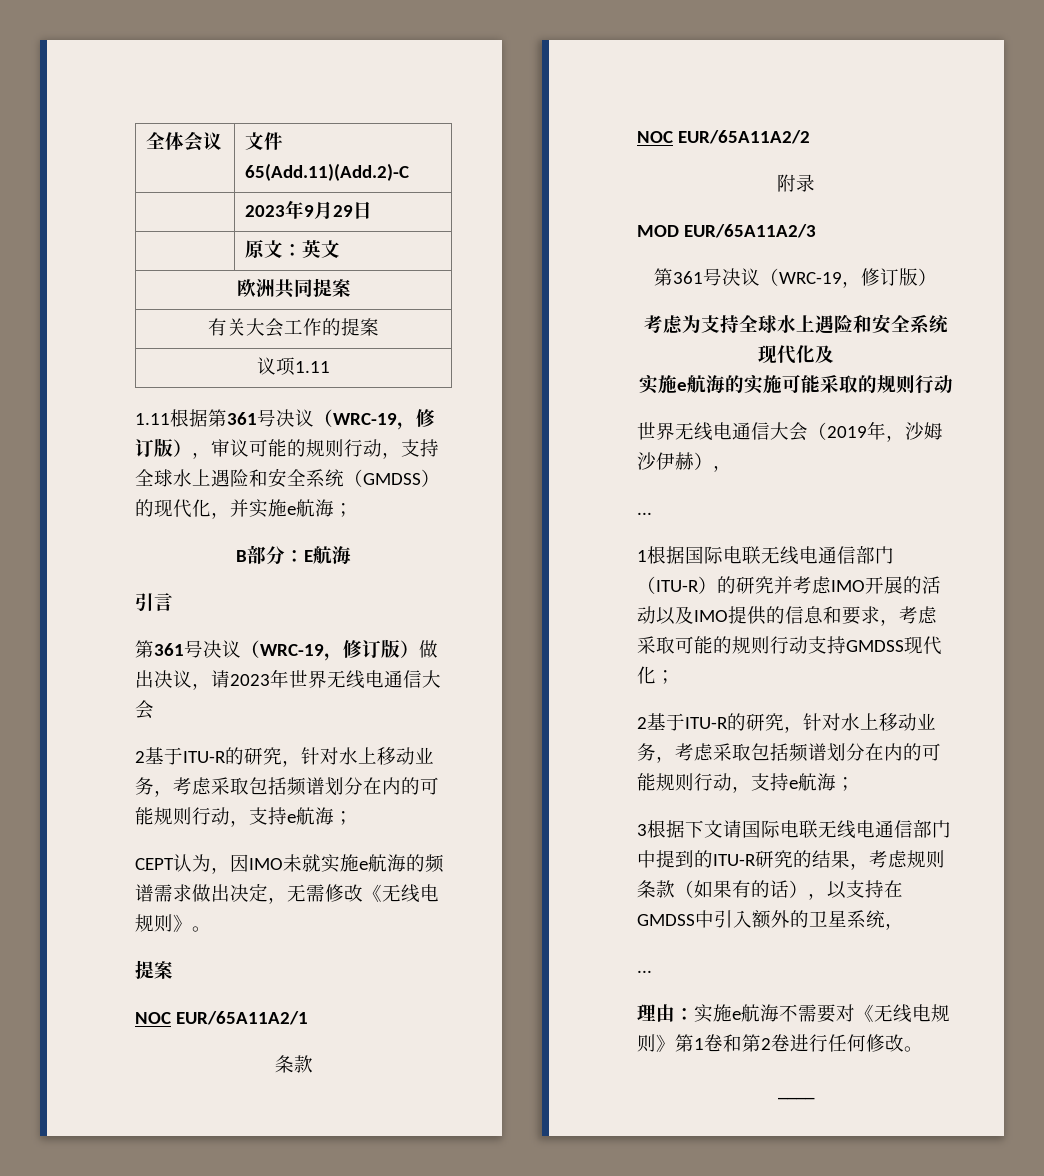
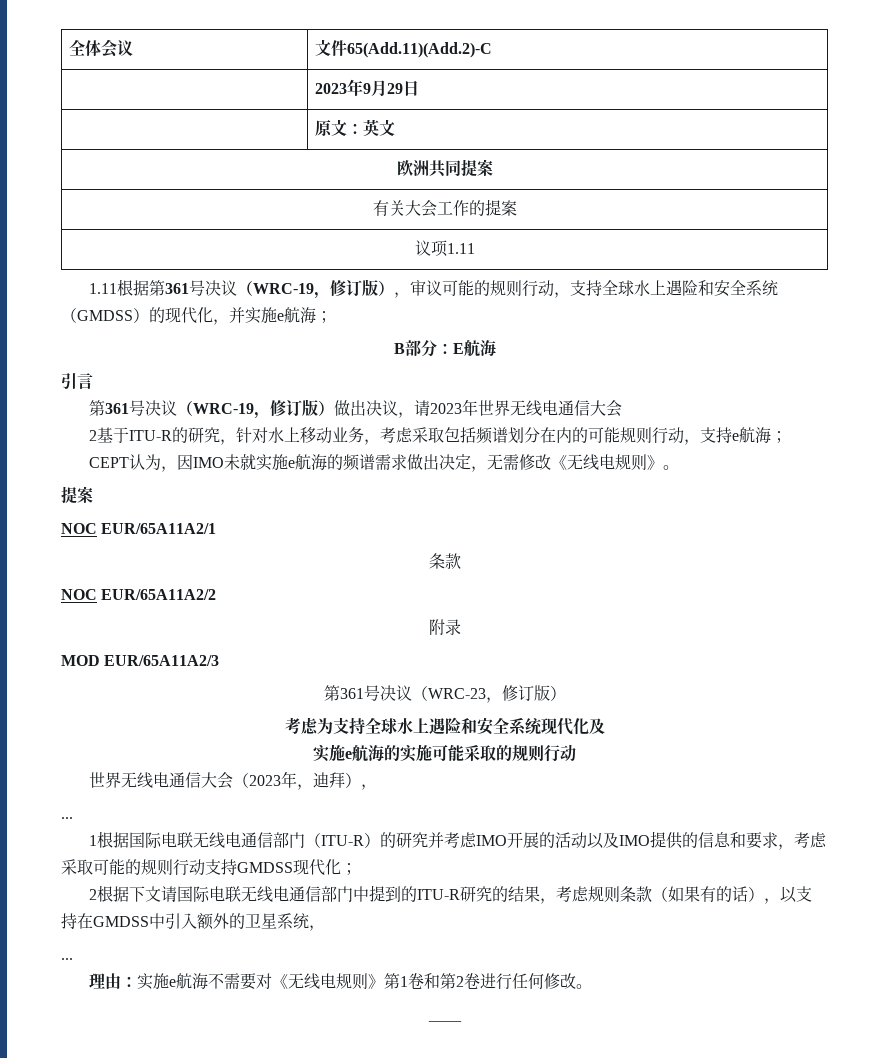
  MOD EUR/65A11A2/3
- 第361号决议（WRC-19，修订版）
+ 第361号决议（WRC-23，修订版）
- 世界无线电通信大会（2019年，沙姆沙伊赫），
+ 世界无线电通信大会（2023年，迪拜），
  1根据国际电联无线电通信部门（ITU-R）的研究并考虑IMO开展的活动以及IMO提供的信息和要求，考虑采取可能的规则行动支持GMDSS现代化；
- 2基于ITU-R的研究，针对水上移动业务，考虑采取包括频谱划分在内的可能规则行动，支持e航海；
- 3根据下文请国际电联无线电通信部门中提到的ITU-R研究的结果，考虑规则条款（如果有的话），以支持在GMDSS中引入额外的卫星系统，
+ 2根据下文请国际电联无线电通信部门中提到的ITU-R研究的结果，考虑规则条款（如果有的话），以支持在GMDSS中引入额外的卫星系统，

